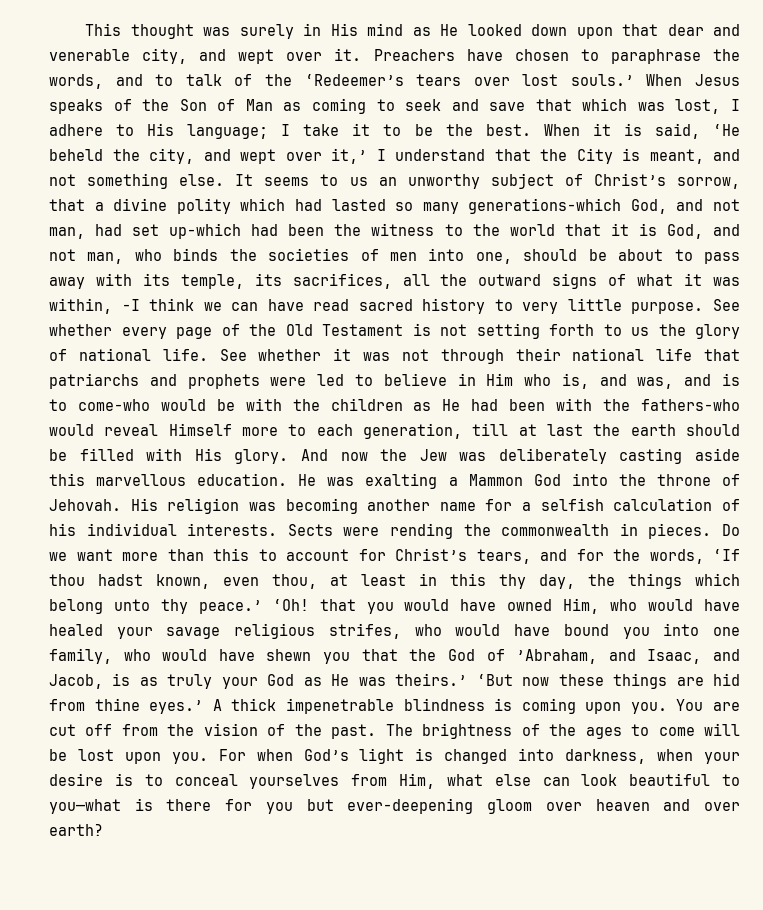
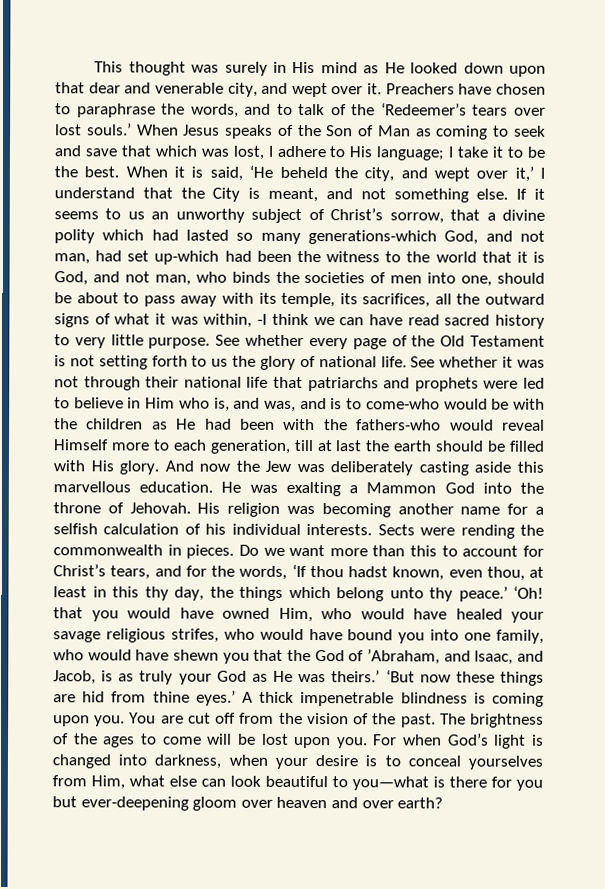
- It seems to us an unworthy subject of Christ’s sorrow, that a divine polity which had lasted so many generations-which God, and not man, had set up-which had been the witness to the world that it is God, and not man, who binds the societies of men into one, should be about to pass away with its temple, its sacrifices, all the outward signs of what it was within, -I think we can have read sacred history to very little purpose.
+ If it seems to us an unworthy subject of Christ’s sorrow, that a divine polity which had lasted so many generations-which God, and not man, had set up-which had been the witness to the world that it is God, and not man, who binds the societies of men into one, should be about to pass away with its temple, its sacrifices, all the outward signs of what it was within, -I think we can have read sacred history to very little purpose.

